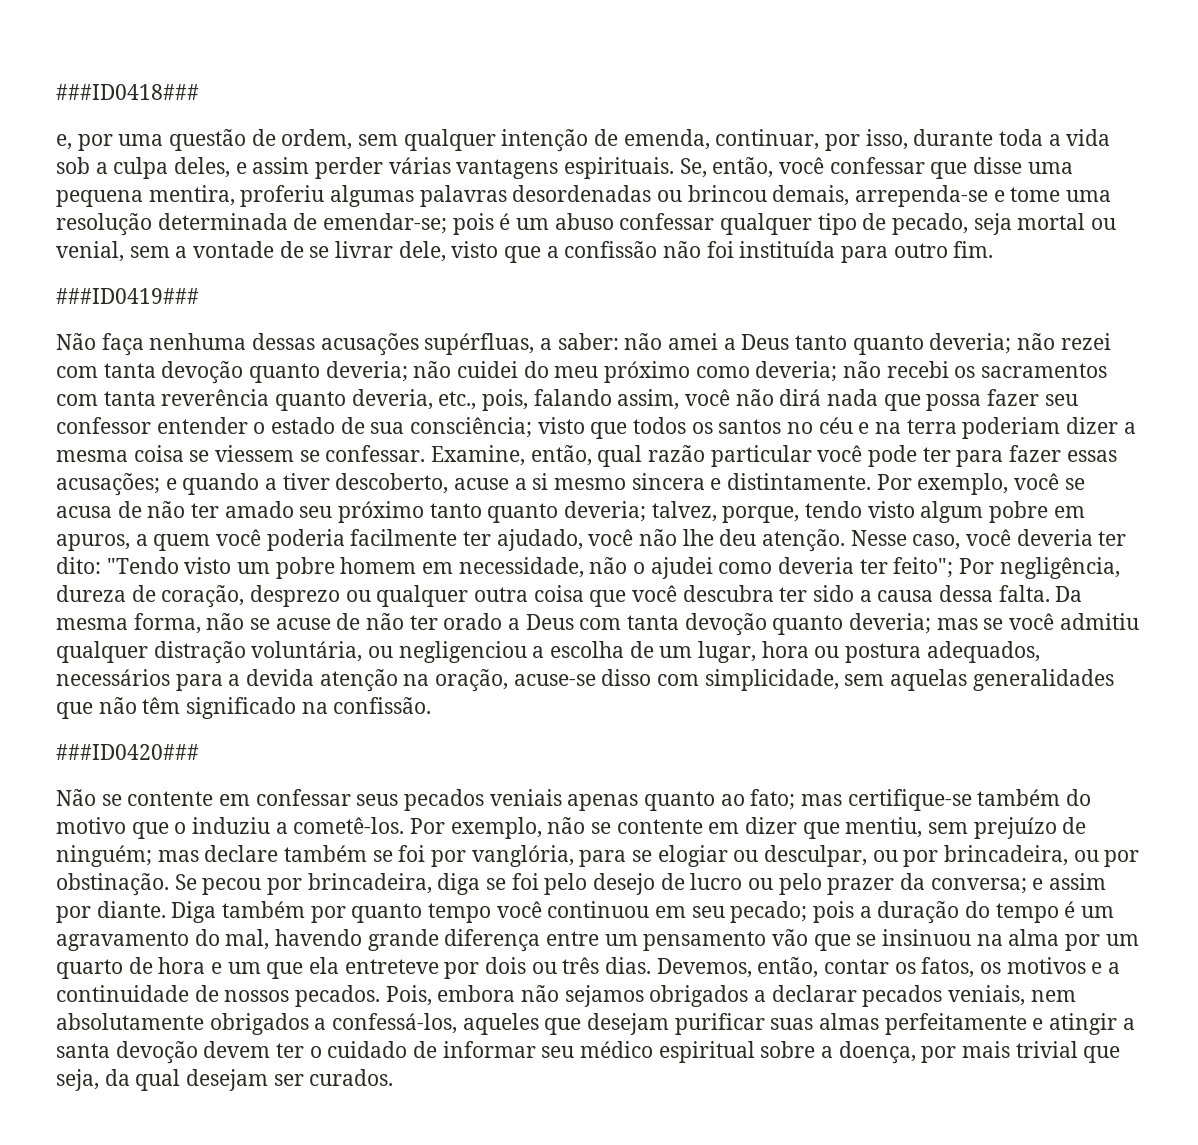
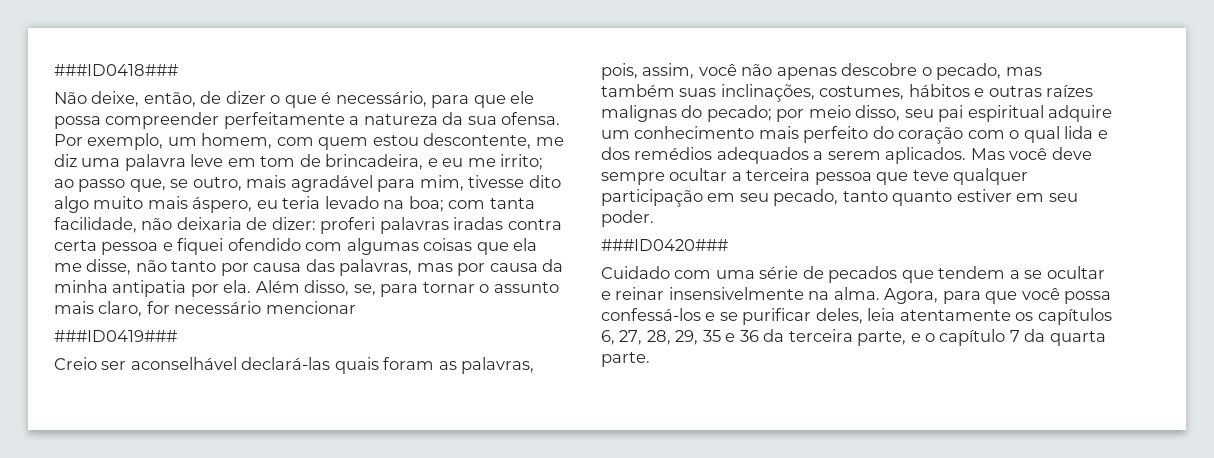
- e, por uma questão de ordem, sem qualquer intenção de emenda, continuar, por isso, durante toda a vida sob a culpa deles, e assim perder várias vantagens espirituais. Se, então, você confessar que disse uma pequena mentira, proferiu algumas palavras desordenadas ou brincou demais, arrependa-se e tome uma resolução determinada de emendar-se; pois é um abuso confessar qualquer tipo de pecado, seja mortal ou venial, sem a vontade de se livrar dele, visto que a confissão não foi instituída para outro fim.
+ Não deixe, então, de dizer o que é necessário, para que ele possa compreender perfeitamente a natureza da sua ofensa. Por exemplo, um homem, com quem estou descontente, me diz uma palavra leve em tom de brincadeira, e eu me irrito; ao passo que, se outro, mais agradável para mim, tivesse dito algo muito mais áspero, eu teria levado na boa; com tanta facilidade, não deixaria de dizer: proferi palavras iradas contra certa pessoa e fiquei ofendido com algumas coisas que ela me disse, não tanto por causa das palavras, mas por causa da minha antipatia por ela. Além disso, se, para tornar o assunto mais claro, for necessário mencionar
  ###ID0419###
- Não faça nenhuma dessas acusações supérfluas, a saber: não amei a Deus tanto quanto deveria; não rezei com tanta devoção quanto deveria; não cuidei do meu próximo como deveria; não recebi os sacramentos com tanta reverência quanto deveria, etc., pois, falando assim, você não dirá nada que possa fazer seu confessor entender o estado de sua consciência; visto que todos os santos no céu e na terra poderiam dizer a mesma coisa se viessem se confessar. Examine, então, qual razão particular você pode ter para fazer essas acusações; e quando a tiver descoberto, acuse a si mesmo sincera e distintamente. Por exemplo, você se acusa de não ter amado seu próximo tanto quanto deveria; talvez, porque, tendo visto algum pobre em apuros, a quem você poderia facilmente ter ajudado, você não lhe deu atenção. Nesse caso, você deveria ter dito: "Tendo visto um pobre homem em necessidade, não o ajudei como deveria ter feito"; Por negligência, dureza de coração, desprezo ou qualquer outra coisa que você descubra ter sido a causa dessa falta. Da mesma forma, não se acuse de não ter orado a Deus com tanta devoção quanto deveria; mas se você admitiu qualquer distração voluntária, ou negligenciou a escolha de um lugar, hora ou postura adequados, necessários para a devida atenção na oração, acuse-se disso com simplicidade, sem aquelas generalidades que não têm significado na confissão.
+ Creio ser aconselhável declará-las quais foram as palavras, pois, assim, você não apenas descobre o pecado, mas também suas inclinações, costumes, hábitos e outras raízes malignas do pecado; por meio disso, seu pai espiritual adquire um conhecimento mais perfeito do coração com o qual lida e dos remédios adequados a serem aplicados. Mas você deve sempre ocultar a terceira pessoa que teve qualquer participação em seu pecado, tanto quanto estiver em seu poder.
  ###ID0420###
- Não se contente em confessar seus pecados veniais apenas quanto ao fato; mas certifique-se também do motivo que o induziu a cometê-los. Por exemplo, não se contente em dizer que mentiu, sem prejuízo de ninguém; mas declare também se foi por vanglória, para se elogiar ou desculpar, ou por brincadeira, ou por obstinação. Se pecou por brincadeira, diga se foi pelo desejo de lucro ou pelo prazer da conversa; e assim por diante. Diga também por quanto tempo você continuou em seu pecado; pois a duração do tempo é um agravamento do mal, havendo grande diferença entre um pensamento vão que se insinuou na alma por um quarto de hora e um que ela entreteve por dois ou três dias. Devemos, então, contar os fatos, os motivos e a continuidade de nossos pecados. Pois, embora não sejamos obrigados a declarar pecados veniais, nem absolutamente obrigados a confessá-los, aqueles que desejam purificar suas almas perfeitamente e atingir a santa devoção devem ter o cuidado de informar seu médico espiritual sobre a doença, por mais trivial que seja, da qual desejam ser curados.
+ Cuidado com uma série de pecados que tendem a se ocultar e reinar insensivelmente na alma. Agora, para que você possa confessá-los e se purificar deles, leia atentamente os capítulos 6, 27, 28, 29, 35 e 36 da terceira parte, e o capítulo 7 da quarta parte.

